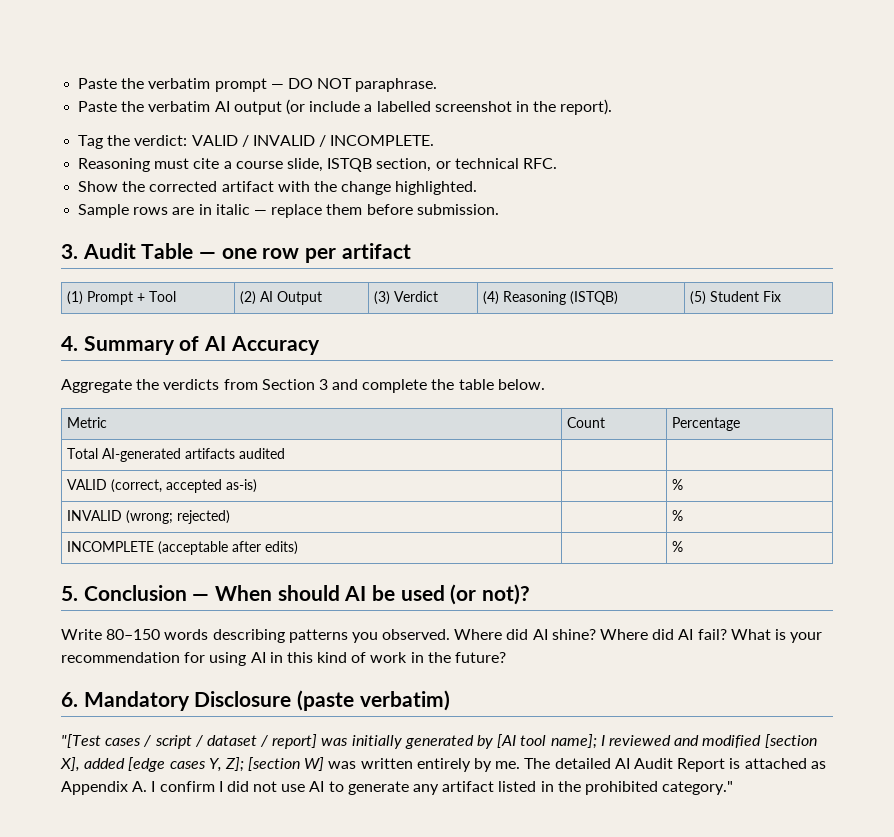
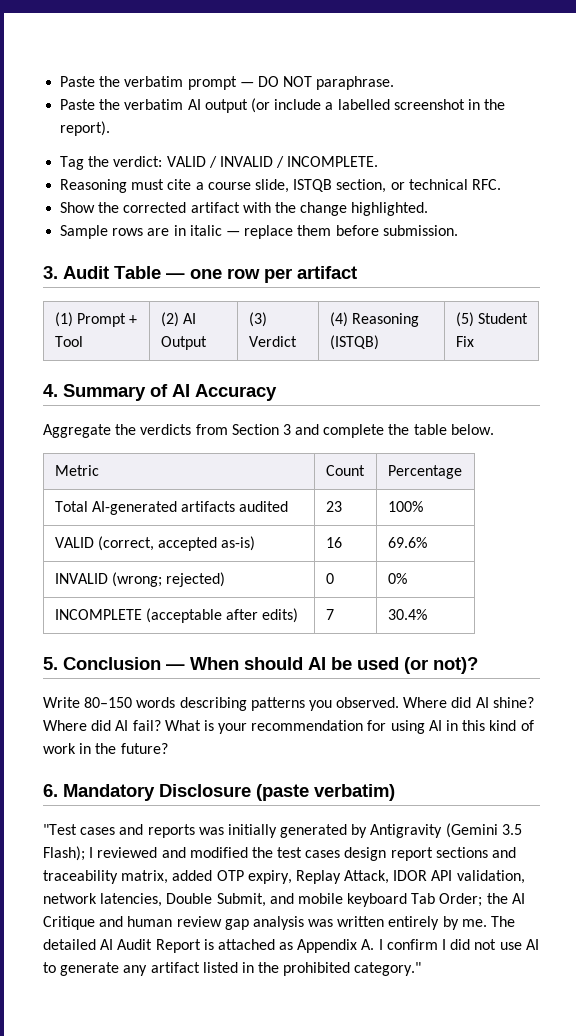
- Total AI-generated artifacts audited | |
+ Total AI-generated artifacts audited | 23 | 100%
- VALID (correct, accepted as-is) | | %
+ VALID (correct, accepted as-is) | 16 | 69.6%
- INVALID (wrong; rejected) | | %
+ INVALID (wrong; rejected) | 0 | 0%
- INCOMPLETE (acceptable after edits) | | %
+ INCOMPLETE (acceptable after edits) | 7 | 30.4%
- "[Test cases / script / dataset / report] was initially generated by [AI tool name]; I reviewed and modified [section X], added [edge cases Y, Z]; [section W] was written entirely by me.
+ "Test cases and reports was initially generated by Antigravity (Gemini 3.5 Flash); I reviewed and modified the test cases design report sections and traceability matrix, added OTP expiry, Replay Attack, IDOR API validation, network latencies, Double Submit, and mobile keyboard Tab Order; the AI Critique and human review gap analysis was written entirely by me.

